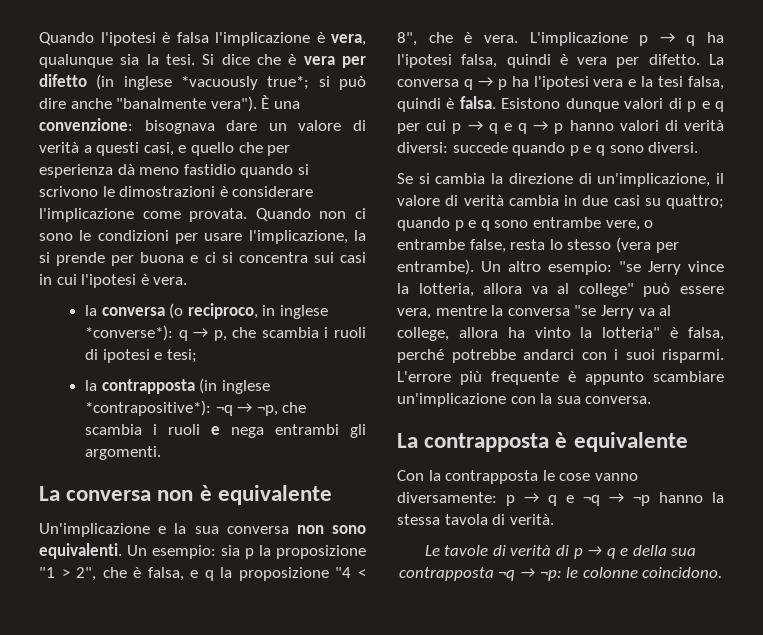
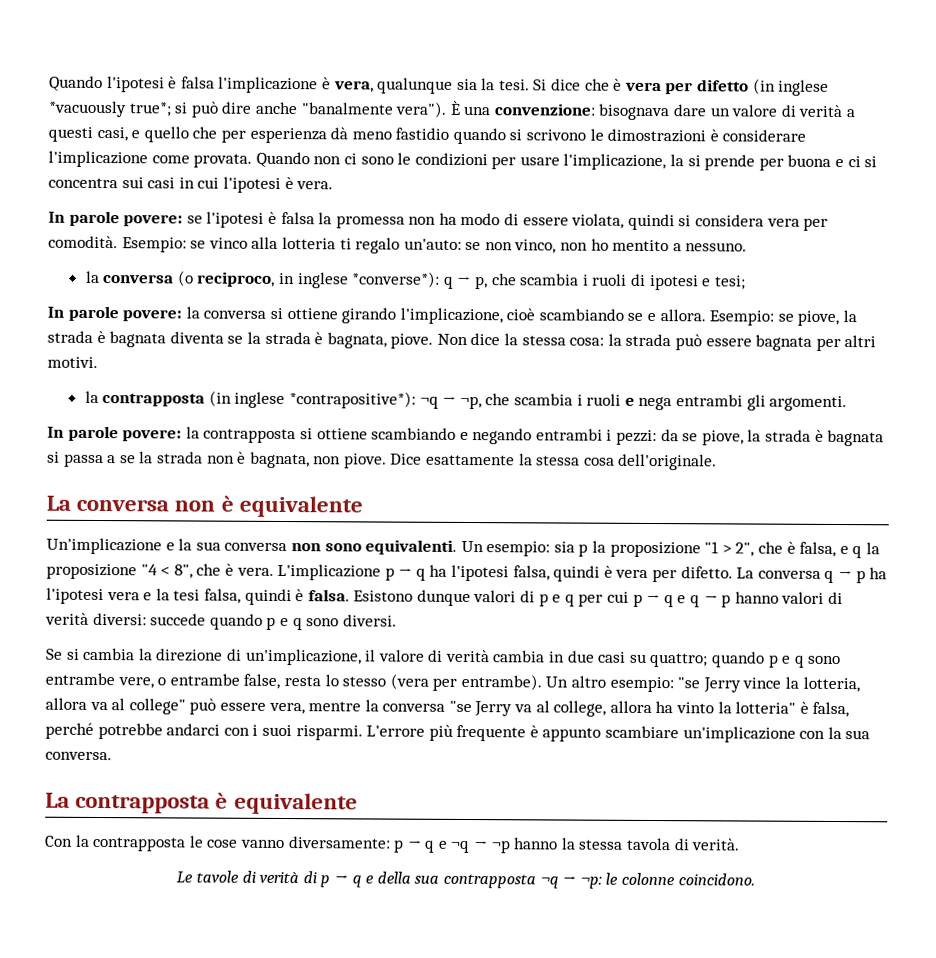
+ In parole povere: se l'ipotesi è falsa la promessa non ha modo di essere violata, quindi si considera vera per comodità. Esempio: se vinco alla lotteria ti regalo un'auto: se non vinco, non ho mentito a nessuno.
+ In parole povere: la conversa si ottiene girando l'implicazione, cioè scambiando se e allora. Esempio: se piove, la strada è bagnata diventa se la strada è bagnata, piove. Non dice la stessa cosa: la strada può essere bagnata per altri motivi.
+ In parole povere: la contrapposta si ottiene scambiando e negando entrambi i pezzi: da se piove, la strada è bagnata si passa a se la strada non è bagnata, non piove. Dice esattamente la stessa cosa dell'originale.

